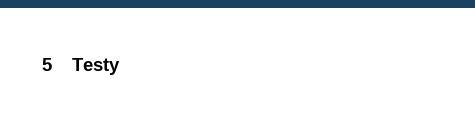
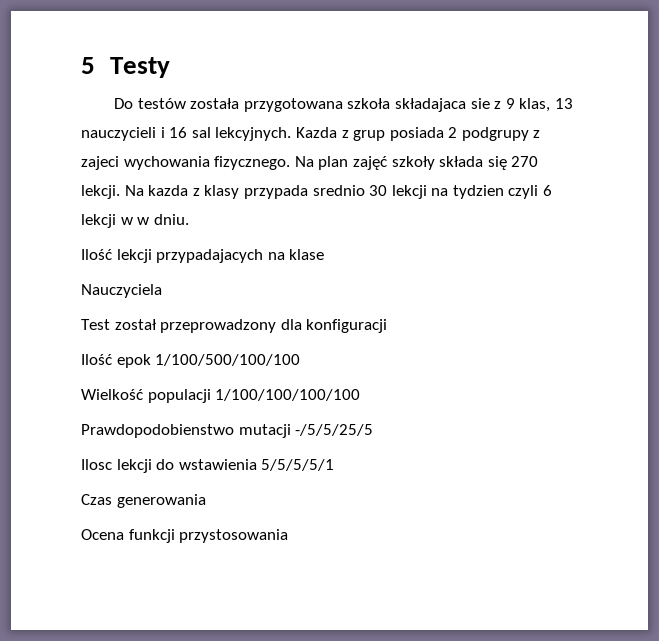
+ Do testów została przygotowana szkoła składajaca sie z 9 klas, 13 nauczycieli i 16 sal lekcyjnych. Kazda z grup posiada 2 podgrupy z zajeci wychowania fizycznego. Na plan zajęć szkoły składa się 270 lekcji. Na kazda z klasy przypada srednio 30 lekcji na tydzien czyli 6 lekcji w w dniu.
+ Ilość lekcji przypadajacych na klase
+ Nauczyciela
+ Test został przeprowadzony dla konfiguracji
+ Ilość epok 1/100/500/100/100
+ Wielkość populacji 1/100/100/100/100
+ Prawdopodobienstwo mutacji -/5/5/25/5
+ Ilosc lekcji do wstawienia 5/5/5/5/1
+ Czas generowania
+ Ocena funkcji przystosowania

